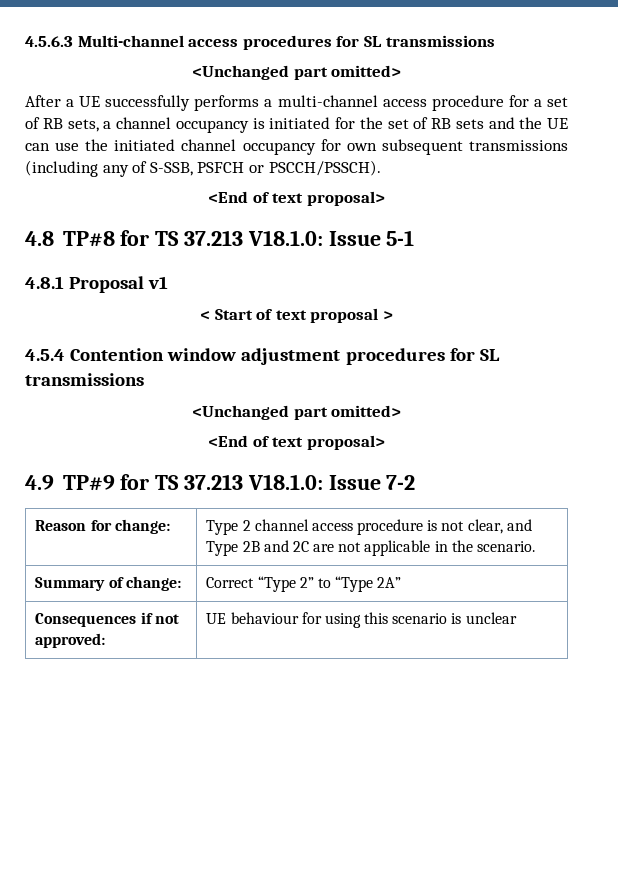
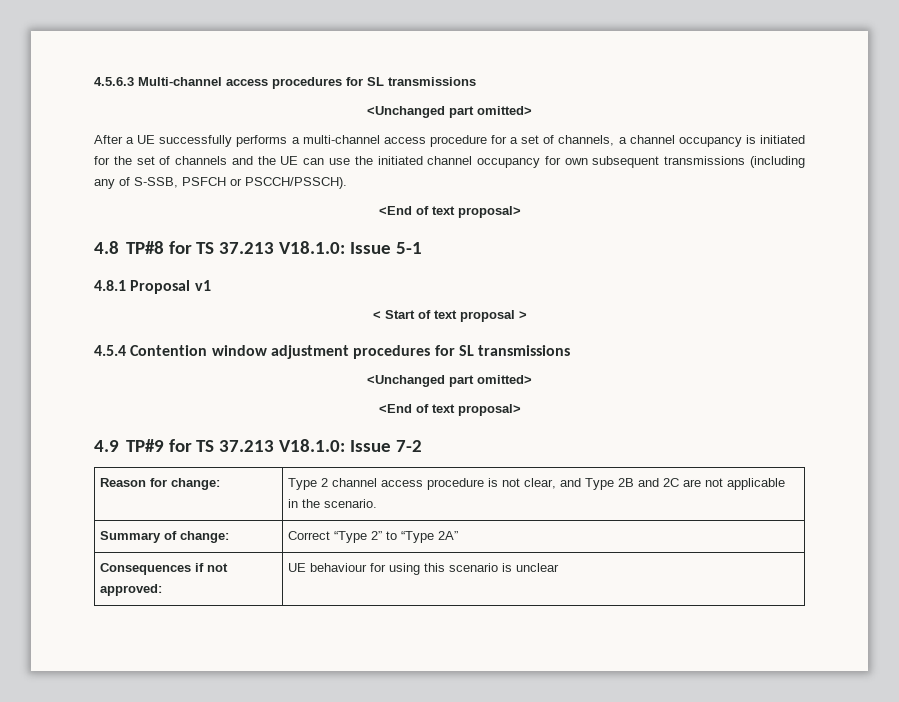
- After a UE successfully performs a multi-channel access procedure for a set of RB sets, a channel occupancy is initiated for the set of RB sets and the UE can use the initiated channel occupancy for own subsequent transmissions (including any of S-SSB, PSFCH or PSCCH/PSSCH).
+ After a UE successfully performs a multi-channel access procedure for a set of channels, a channel occupancy is initiated for the set of channels and the UE can use the initiated channel occupancy for own subsequent transmissions (including any of S-SSB, PSFCH or PSCCH/PSSCH).

